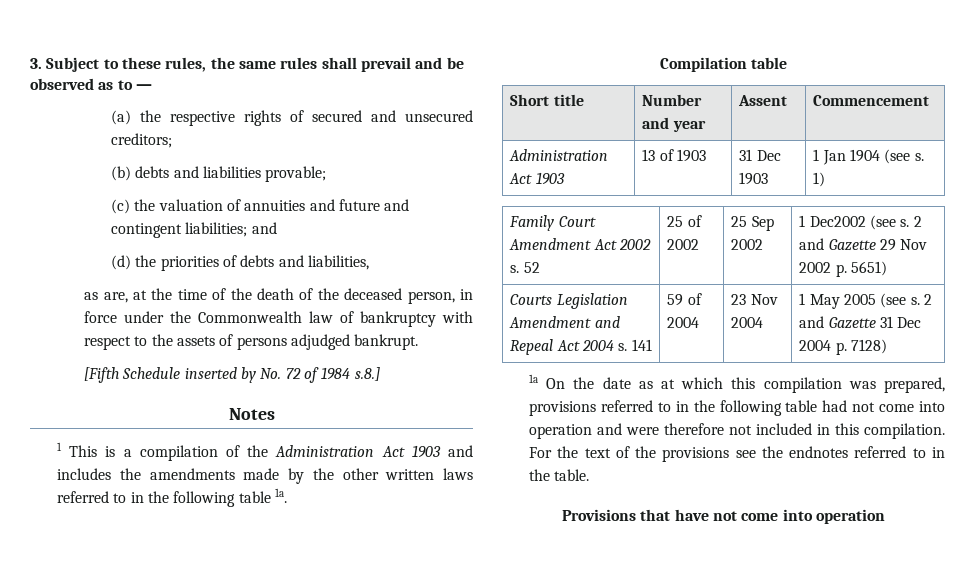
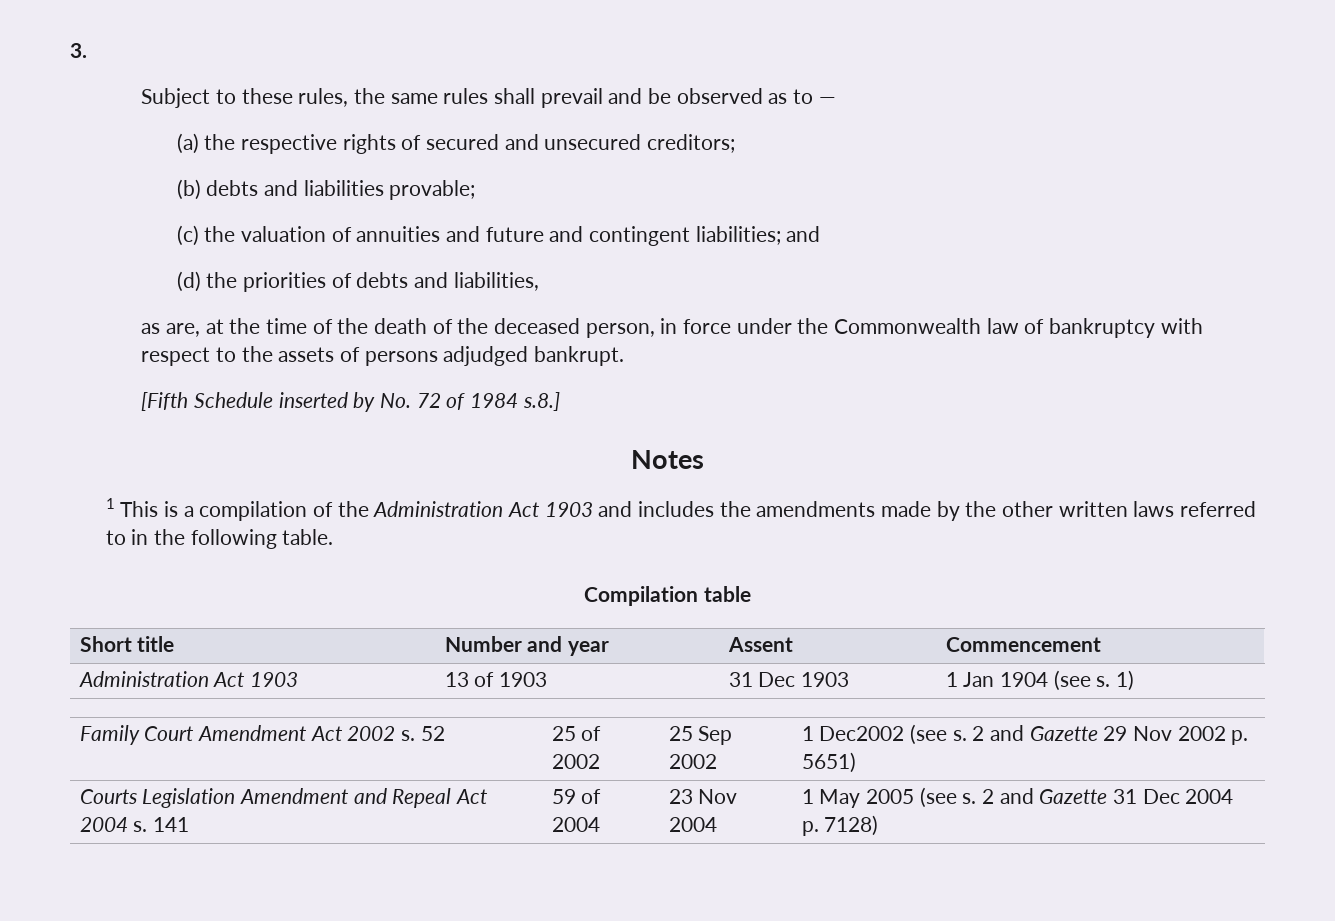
- 3. Subject to these rules, the same rules shall prevail and be observed as to —
+ 3.
+ Subject to these rules, the same rules shall prevail and be observed as to —
- 1 This is a compilation of the Administration Act 1903 and includes the amendments made by the other written laws referred to in the following table 1a.
+ 1 This is a compilation of the Administration Act 1903 and includes the amendments made by the other written laws referred to in the following table.
- 1a On the date as at which this compilation was prepared, provisions referred to in the following table had not come into operation and were therefore not included in this compilation. For the text of the provisions see the endnotes referred to in the table.
- Provisions that have not come into operation

